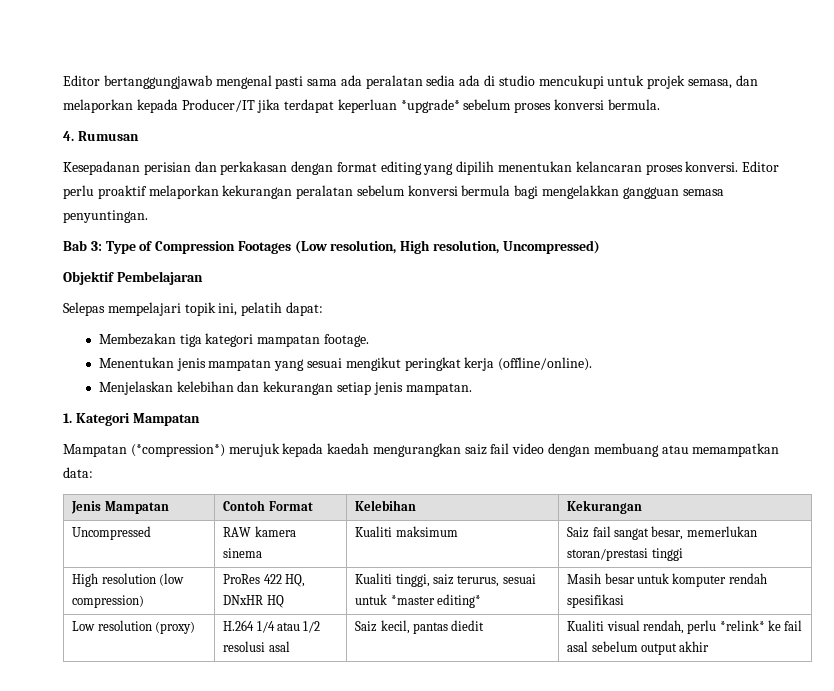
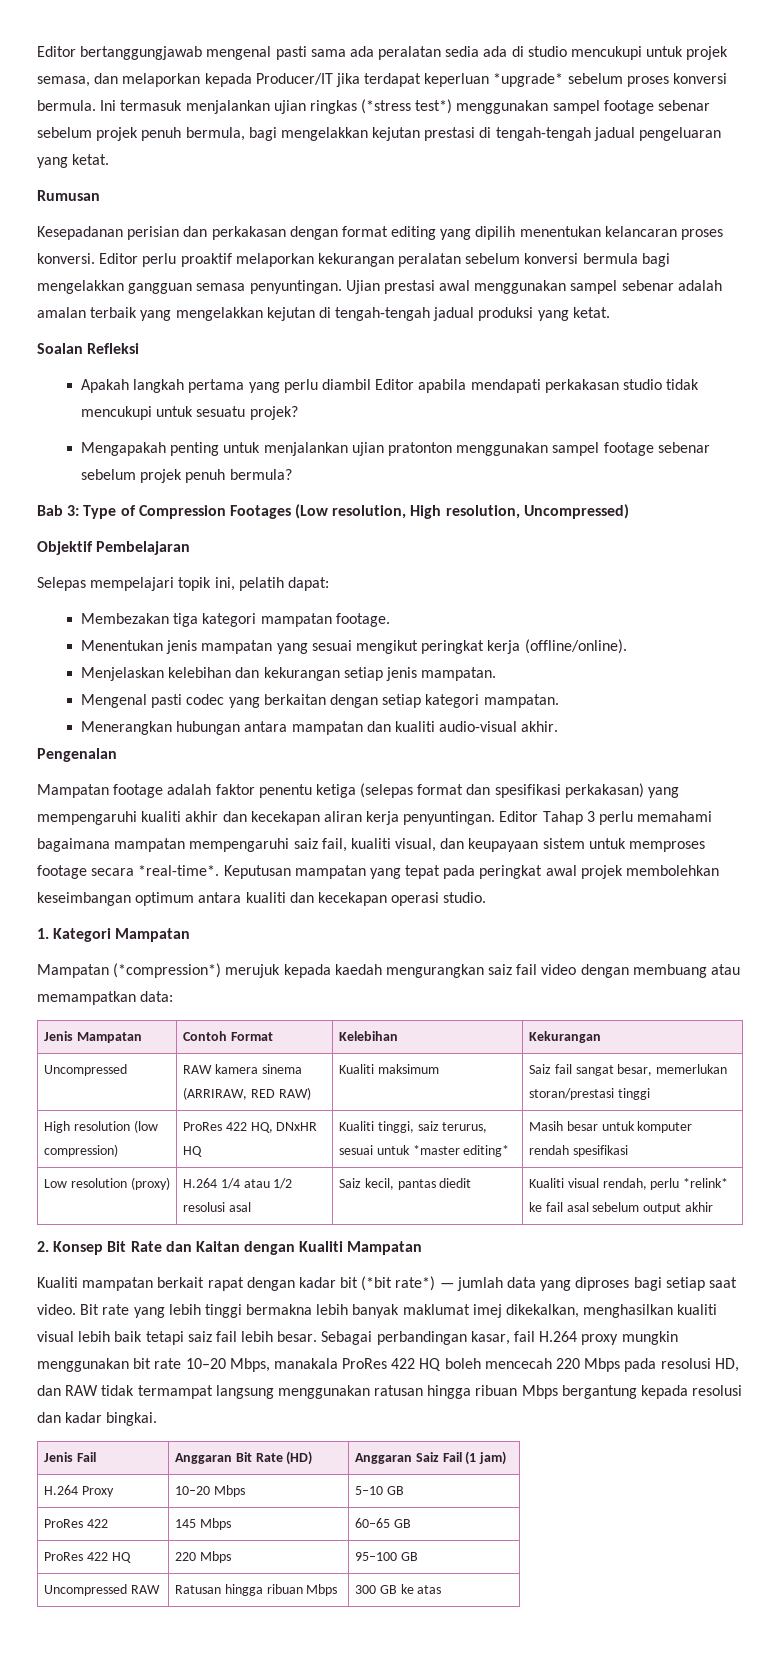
- Editor bertanggungjawab mengenal pasti sama ada peralatan sedia ada di studio mencukupi untuk projek semasa, dan melaporkan kepada Producer/IT jika terdapat keperluan *upgrade* sebelum proses konversi bermula.
- 4. Rumusan
+ Editor bertanggungjawab mengenal pasti sama ada peralatan sedia ada di studio mencukupi untuk projek semasa, dan melaporkan kepada Producer/IT jika terdapat keperluan *upgrade* sebelum proses konversi bermula. Ini termasuk menjalankan ujian ringkas (*stress test*) menggunakan sampel footage sebenar sebelum projek penuh bermula, bagi mengelakkan kejutan prestasi di tengah-tengah jadual pengeluaran yang ketat.
+ Rumusan
+ Ujian prestasi awal menggunakan sampel sebenar adalah amalan terbaik yang mengelakkan kejutan di tengah-tengah jadual produksi yang ketat.
+ Soalan Refleksi
+ Apakah langkah pertama yang perlu diambil Editor apabila mendapati perkakasan studio tidak mencukupi untuk sesuatu projek?
+ Mengapakah penting untuk menjalankan ujian pratonton menggunakan sampel footage sebenar sebelum projek penuh bermula?
+ Mengenal pasti codec yang berkaitan dengan setiap kategori mampatan.
+ Menerangkan hubungan antara mampatan dan kualiti audio-visual akhir.
+ Pengenalan
+ Mampatan footage adalah faktor penentu ketiga (selepas format dan spesifikasi perkakasan) yang mempengaruhi kualiti akhir dan kecekapan aliran kerja penyuntingan. Editor Tahap 3 perlu memahami bagaimana mampatan mempengaruhi saiz fail, kualiti visual, dan keupayaan sistem untuk memproses footage secara *real-time*. Keputusan mampatan yang tepat pada peringkat awal projek membolehkan keseimbangan optimum antara kualiti dan kecekapan operasi studio.
- Uncompressed | RAW kamera sinema | Kualiti maksimum | Saiz fail sangat besar, memerlukan storan/prestasi tinggi
+ Uncompressed | RAW kamera sinema (ARRIRAW, RED RAW) | Kualiti maksimum | Saiz fail sangat besar, memerlukan storan/prestasi tinggi
+ 2. Konsep Bit Rate dan Kaitan dengan Kualiti Mampatan
+ Kualiti mampatan berkait rapat dengan kadar bit (*bit rate*) — jumlah data yang diproses bagi setiap saat video. Bit rate yang lebih tinggi bermakna lebih banyak maklumat imej dikekalkan, menghasilkan kualiti visual lebih baik tetapi saiz fail lebih besar. Sebagai perbandingan kasar, fail H.264 proxy mungkin menggunakan bit rate 10–20 Mbps, manakala ProRes 422 HQ boleh mencecah 220 Mbps pada resolusi HD, dan RAW tidak termampat langsung menggunakan ratusan hingga ribuan Mbps bergantung kepada resolusi dan kadar bingkai.
+ Jenis Fail | Anggaran Bit Rate (HD) | Anggaran Saiz Fail (1 jam)
+ H.264 Proxy | 10–20 Mbps | 5–10 GB
+ ProRes 422 | 145 Mbps | 60–65 GB
+ ProRes 422 HQ | 220 Mbps | 95–100 GB
+ Uncompressed RAW | Ratusan hingga ribuan Mbps | 300 GB ke atas

